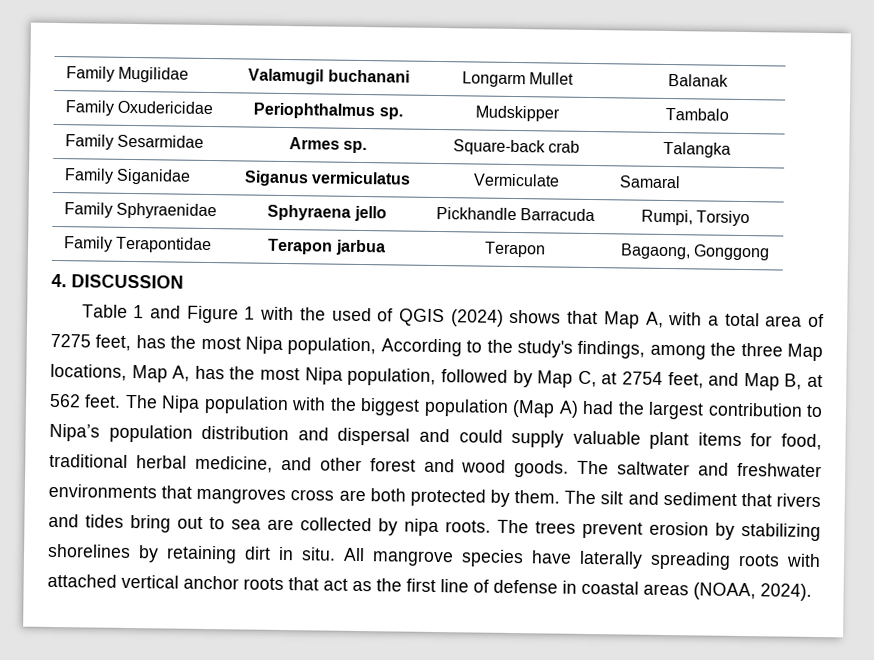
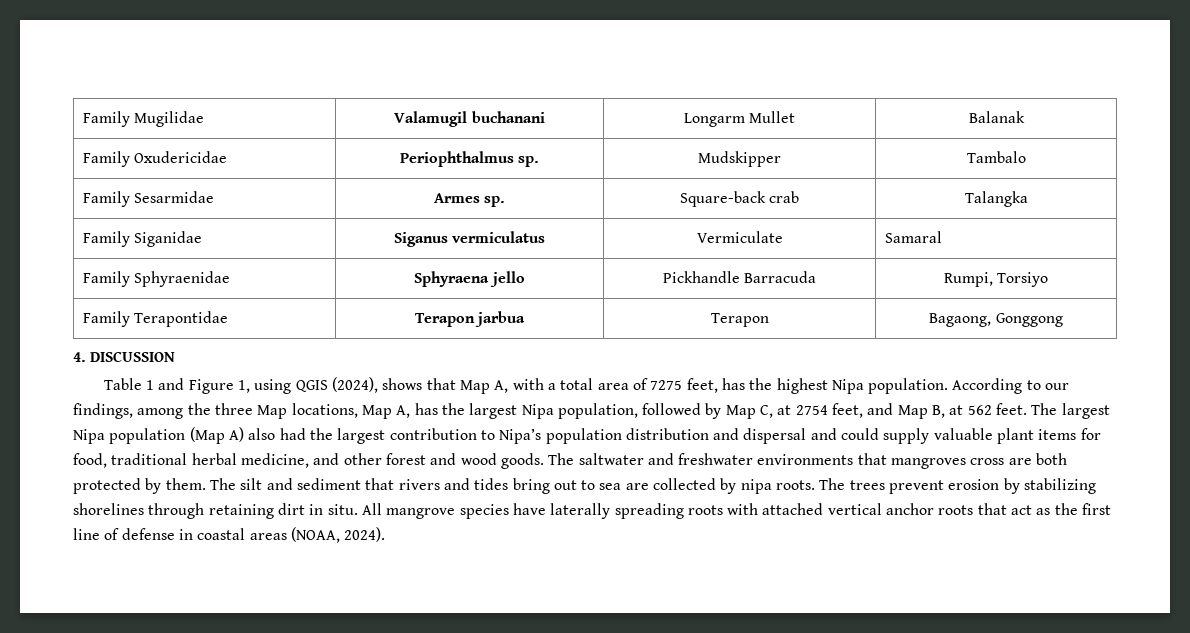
- Table 1 and Figure 1 with the used of QGIS (2024) shows that Map A, with a total area of 7275 feet, has the most Nipa population, According to the study's findings, among the three Map locations, Map A, has the most Nipa population, followed by Map C, at 2754 feet, and Map B, at 562 feet.
+ Table 1 and Figure 1, using QGIS (2024), shows that Map A, with a total area of 7275 feet, has the highest Nipa population. According to our findings, among the three Map locations, Map A, has the largest Nipa population, followed by Map C, at 2754 feet, and Map B, at 562 feet.
- The Nipa population with the biggest population (Map A) had the largest contribution to Nipa’s population distribution and dispersal and could supply valuable plant items for food, traditional herbal medicine, and other forest and wood goods.
+ The largest Nipa population (Map A) also had the largest contribution to Nipa’s population distribution and dispersal and could supply valuable plant items for food, traditional herbal medicine, and other forest and wood goods.
- The trees prevent erosion by stabilizing shorelines by retaining dirt in situ.
+ The trees prevent erosion by stabilizing shorelines through retaining dirt in situ.

